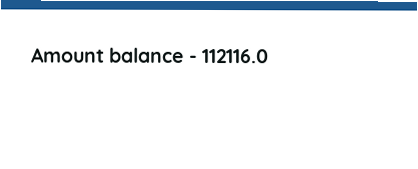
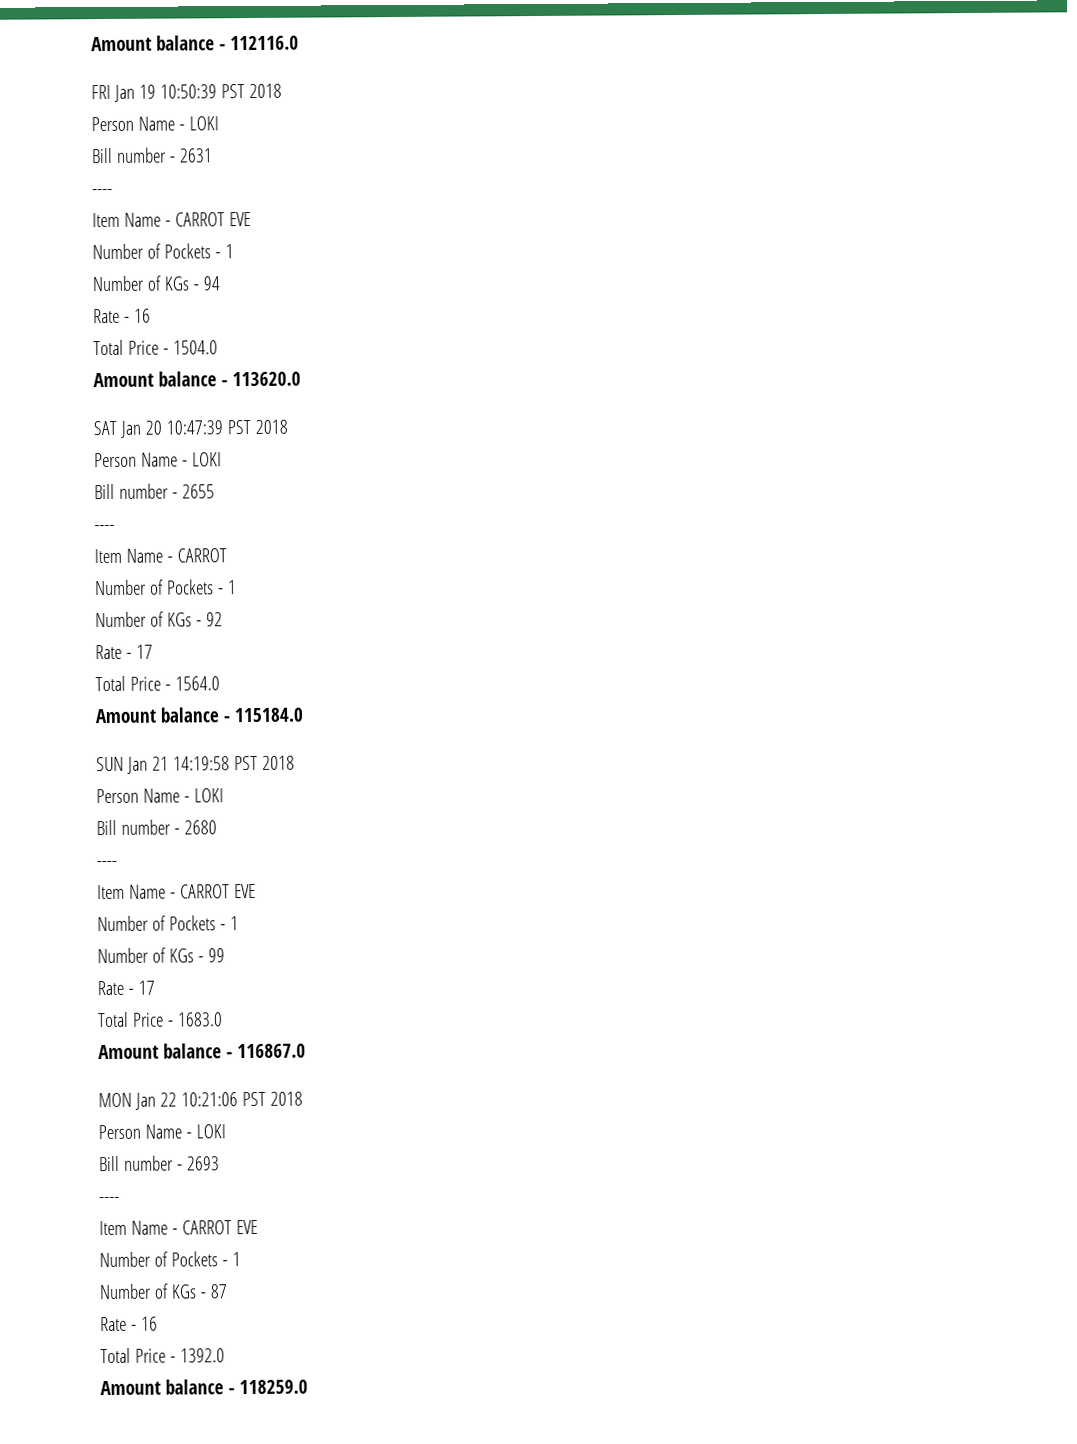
+ FRI Jan 19 10:50:39 PST 2018
+ Person Name - LOKI
+ Bill number - 2631
+ ----
+ Item Name - CARROT EVE
+ Number of Pockets - 1
+ Number of KGs - 94
+ Rate - 16
+ Total Price - 1504.0
+ Amount balance - 113620.0
+ SAT Jan 20 10:47:39 PST 2018
+ Person Name - LOKI
+ Bill number - 2655
+ ----
+ Item Name - CARROT
+ Number of Pockets - 1
+ Number of KGs - 92
+ Rate - 17
+ Total Price - 1564.0
+ Amount balance - 115184.0
+ SUN Jan 21 14:19:58 PST 2018
+ Person Name - LOKI
+ Bill number - 2680
+ ----
+ Item Name - CARROT EVE
+ Number of Pockets - 1
+ Number of KGs - 99
+ Rate - 17
+ Total Price - 1683.0
+ Amount balance - 116867.0
+ MON Jan 22 10:21:06 PST 2018
+ Person Name - LOKI
+ Bill number - 2693
+ ----
+ Item Name - CARROT EVE
+ Number of Pockets - 1
+ Number of KGs - 87
+ Rate - 16
+ Total Price - 1392.0
+ Amount balance - 118259.0

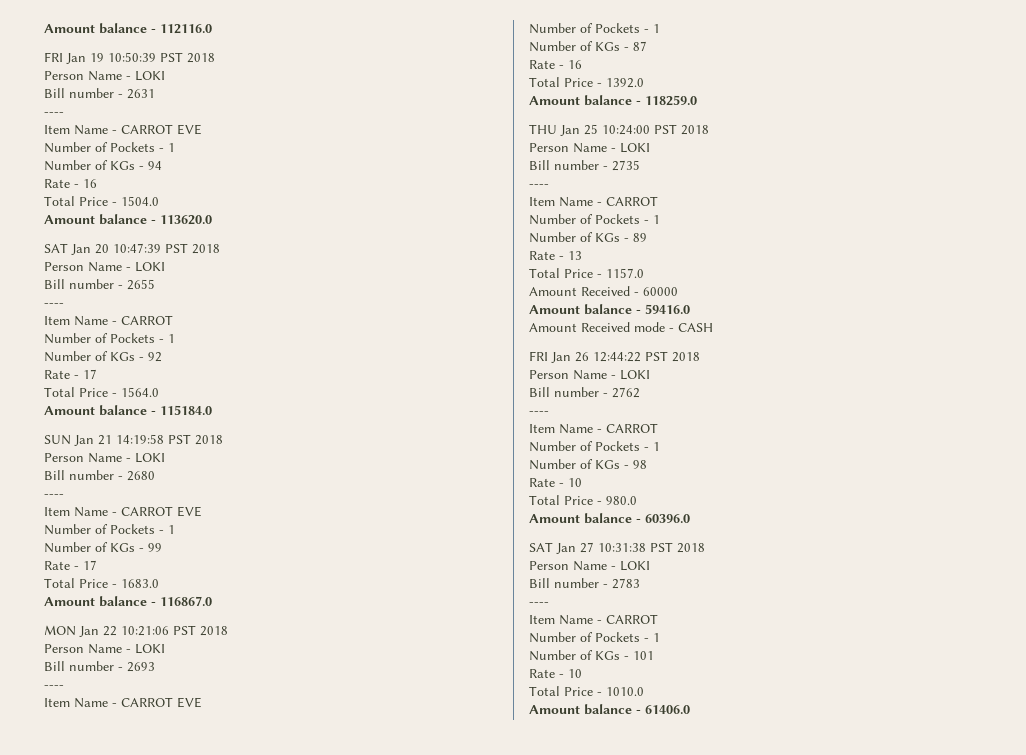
+ THU Jan 25 10:24:00 PST 2018
+ Person Name - LOKI
+ Bill number - 2735
+ ----
+ Item Name - CARROT
+ Number of Pockets - 1
+ Number of KGs - 89
+ Rate - 13
+ Total Price - 1157.0
+ Amount Received - 60000
+ Amount balance - 59416.0
+ Amount Received mode - CASH
+ FRI Jan 26 12:44:22 PST 2018
+ Person Name - LOKI
+ Bill number - 2762
+ ----
+ Item Name - CARROT
+ Number of Pockets - 1
+ Number of KGs - 98
+ Rate - 10
+ Total Price - 980.0
+ Amount balance - 60396.0
+ SAT Jan 27 10:31:38 PST 2018
+ Person Name - LOKI
+ Bill number - 2783
+ ----
+ Item Name - CARROT
+ Number of Pockets - 1
+ Number of KGs - 101
+ Rate - 10
+ Total Price - 1010.0
+ Amount balance - 61406.0

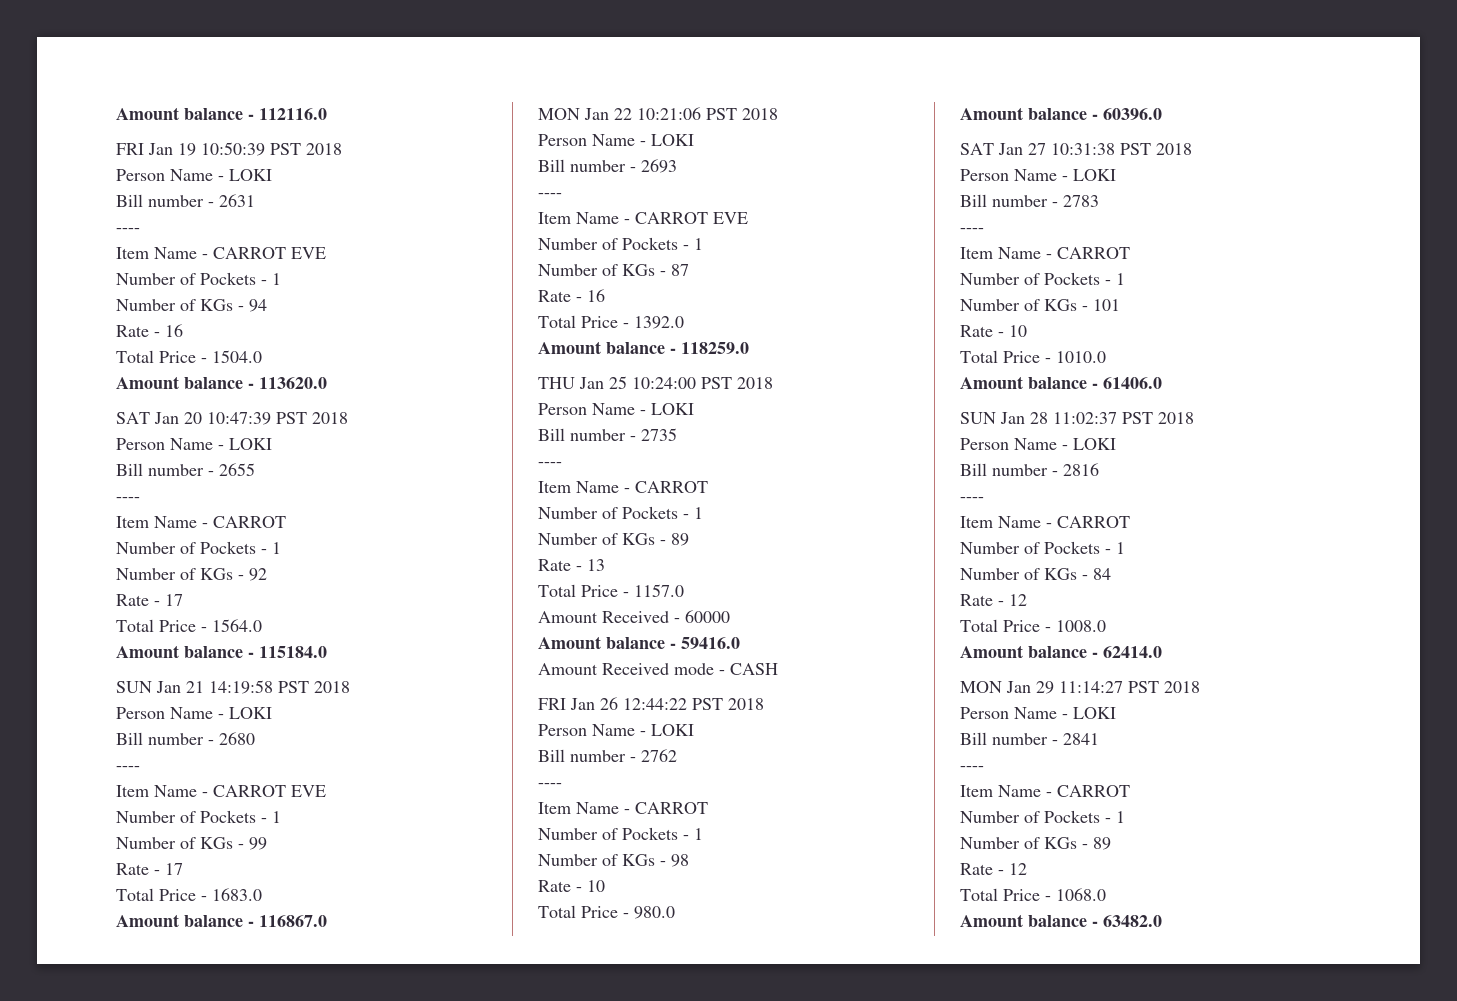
+ SUN Jan 28 11:02:37 PST 2018
+ Person Name - LOKI
+ Bill number - 2816
+ ----
+ Item Name - CARROT
+ Number of Pockets - 1
+ Number of KGs - 84
+ Rate - 12
+ Total Price - 1008.0
+ Amount balance - 62414.0
+ MON Jan 29 11:14:27 PST 2018
+ Person Name - LOKI
+ Bill number - 2841
+ ----
+ Item Name - CARROT
+ Number of Pockets - 1
+ Number of KGs - 89
+ Rate - 12
+ Total Price - 1068.0
+ Amount balance - 63482.0

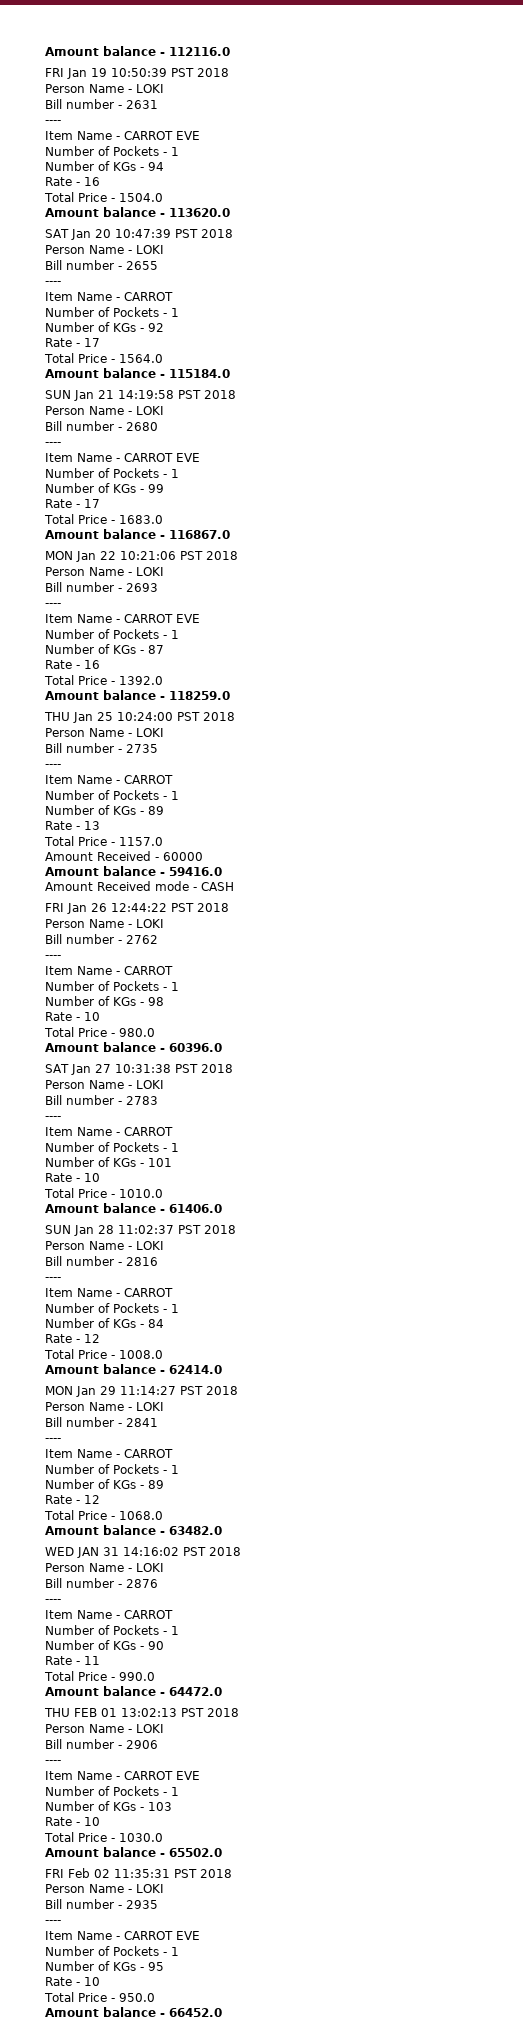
+ WED JAN 31 14:16:02 PST 2018
+ Person Name - LOKI
+ Bill number - 2876
+ ----
+ Item Name - CARROT
+ Number of Pockets - 1
+ Number of KGs - 90
+ Rate - 11
+ Total Price - 990.0
+ Amount balance - 64472.0
+ THU FEB 01 13:02:13 PST 2018
+ Person Name - LOKI
+ Bill number - 2906
+ ----
+ Item Name - CARROT EVE
+ Number of Pockets - 1
+ Number of KGs - 103
+ Rate - 10
+ Total Price - 1030.0
+ Amount balance - 65502.0
+ FRI Feb 02 11:35:31 PST 2018
+ Person Name - LOKI
+ Bill number - 2935
+ ----
+ Item Name - CARROT EVE
+ Number of Pockets - 1
+ Number of KGs - 95
+ Rate - 10
+ Total Price - 950.0
+ Amount balance - 66452.0

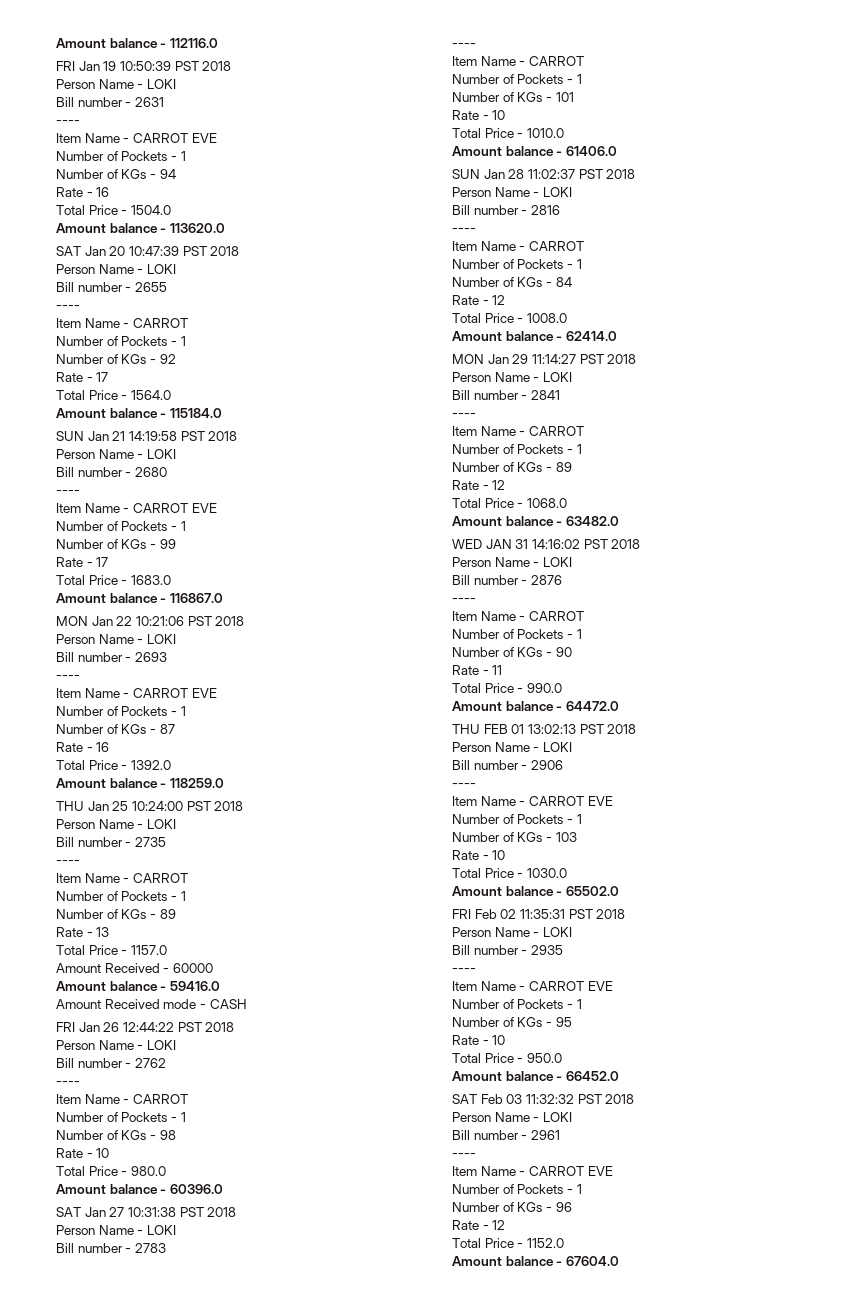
+ SAT Feb 03 11:32:32 PST 2018
+ Person Name - LOKI
+ Bill number - 2961
+ ----
+ Item Name - CARROT EVE
+ Number of Pockets - 1
+ Number of KGs - 96
+ Rate - 12
+ Total Price - 1152.0
+ Amount balance - 67604.0

